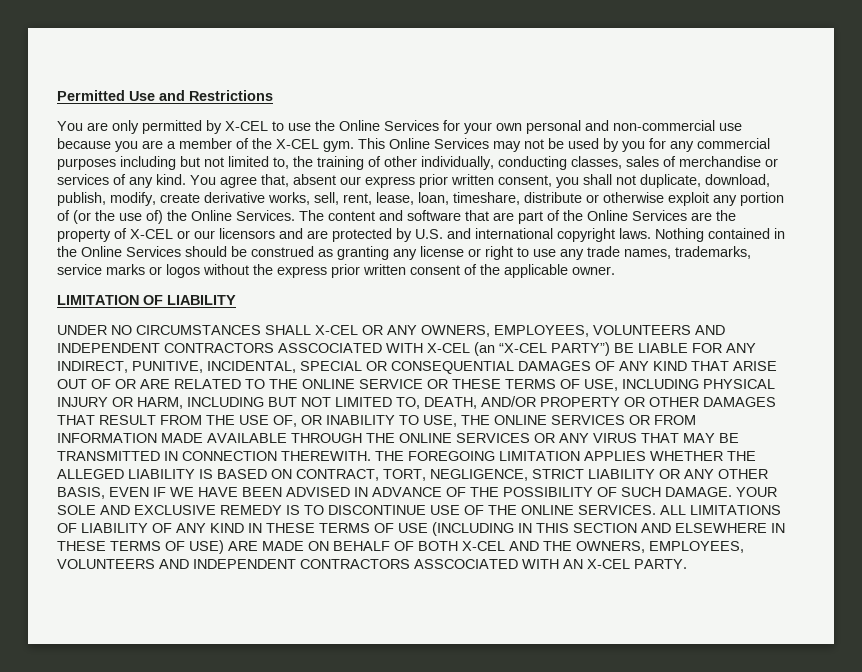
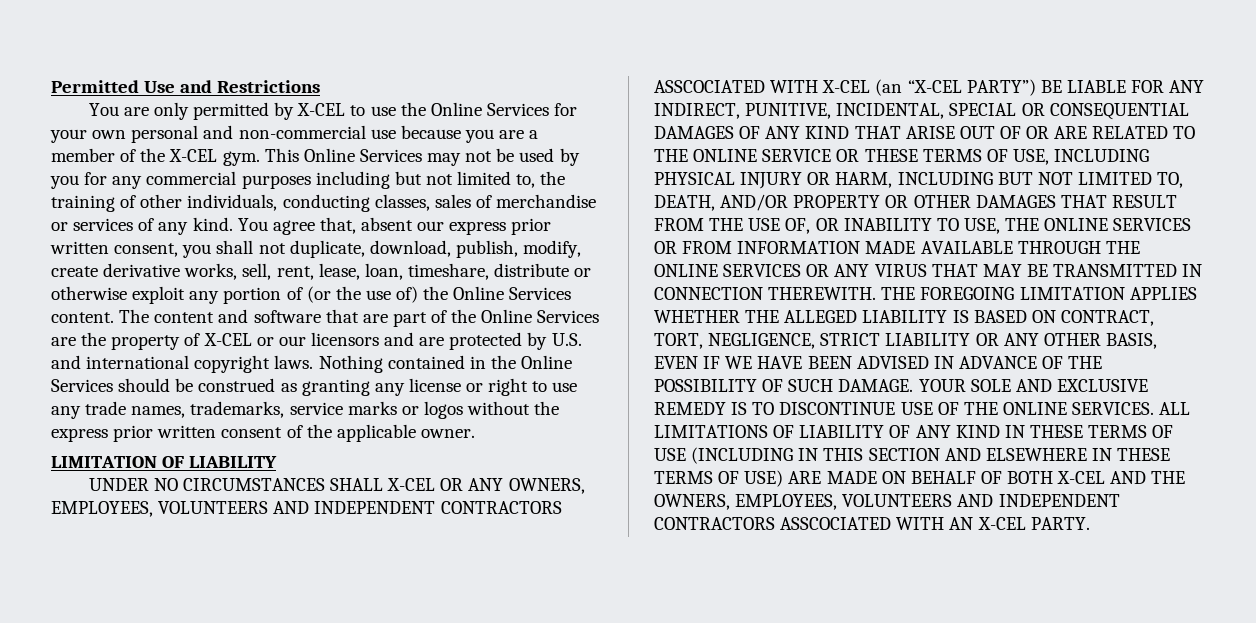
- This Online Services may not be used by you for any commercial purposes including but not limited to, the training of other individually, conducting classes, sales of merchandise or services of any kind.
+ This Online Services may not be used by you for any commercial purposes including but not limited to, the training of other individuals, conducting classes, sales of merchandise or services of any kind.
- You agree that, absent our express prior written consent, you shall not duplicate, download, publish, modify, create derivative works, sell, rent, lease, loan, timeshare, distribute or otherwise exploit any portion of (or the use of) the Online Services.
+ You agree that, absent our express prior written consent, you shall not duplicate, download, publish, modify, create derivative works, sell, rent, lease, loan, timeshare, distribute or otherwise exploit any portion of (or the use of) the Online Services content.

